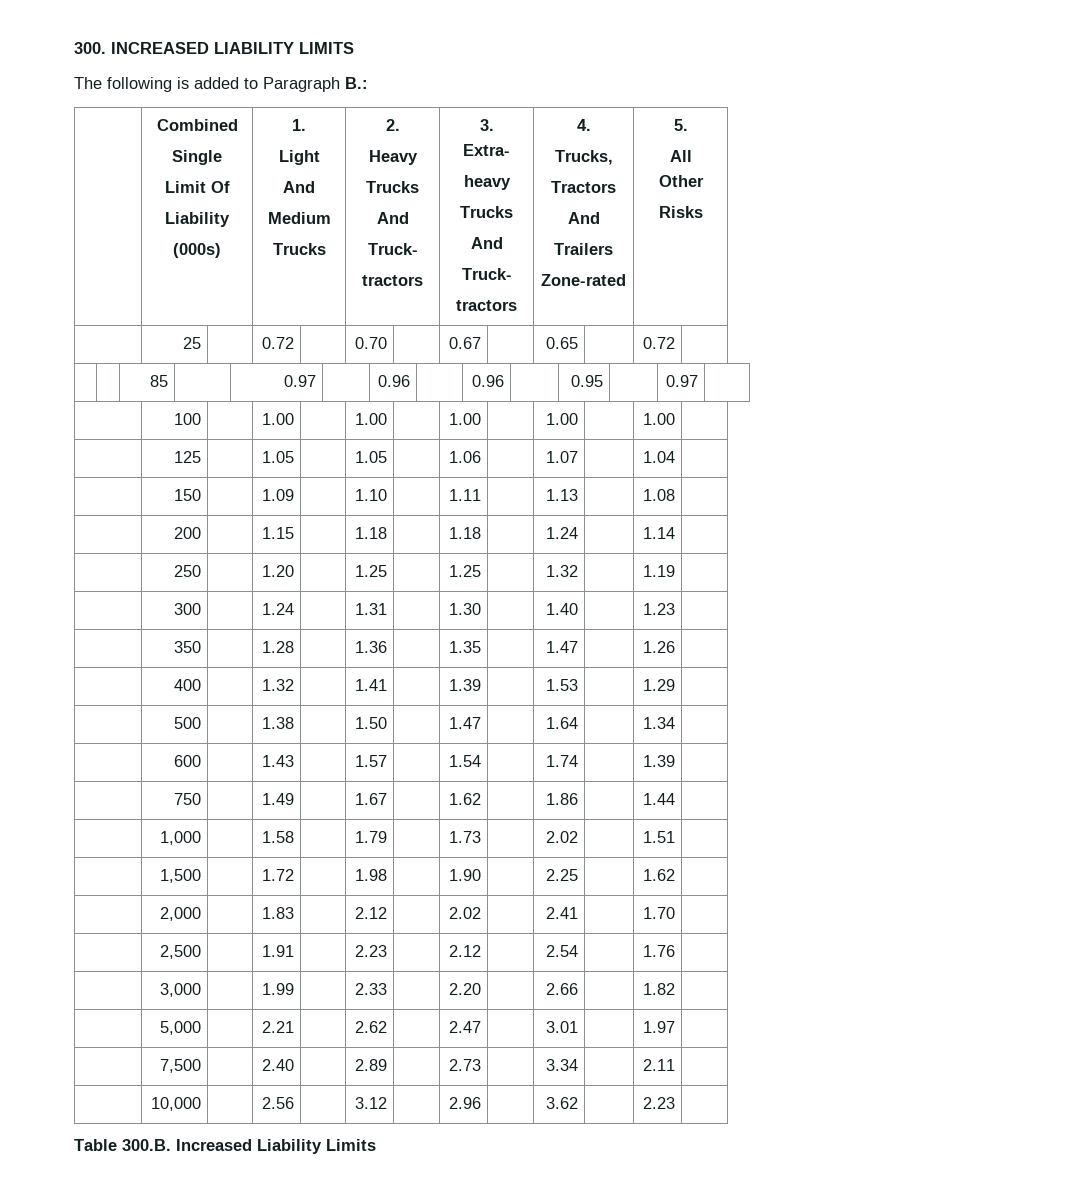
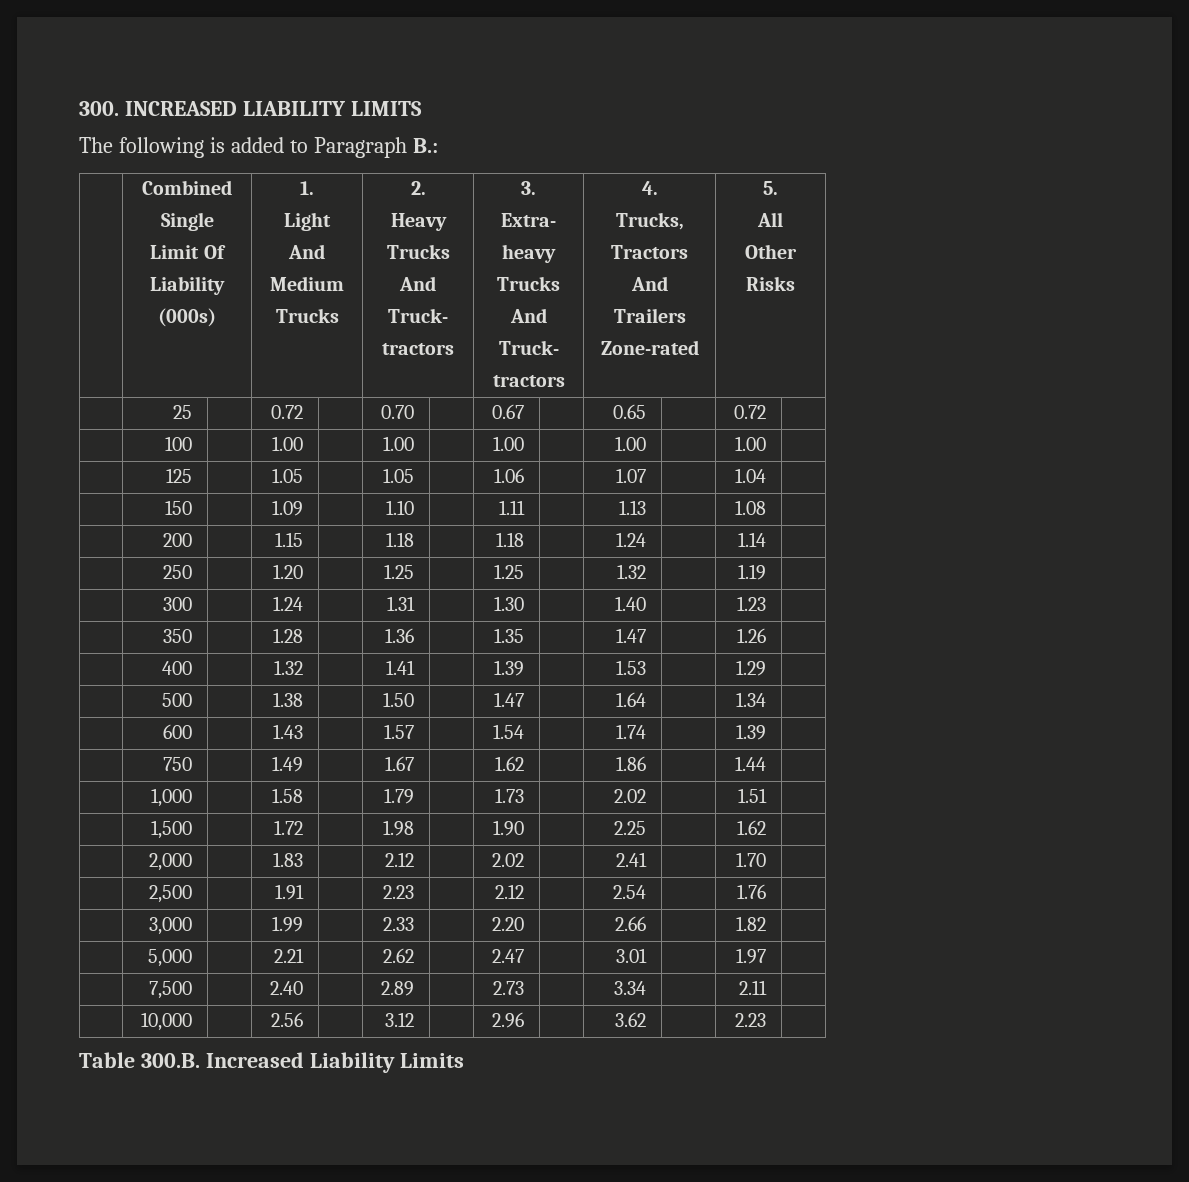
- | | 85 | | 0.97 | | 0.96 | | 0.96 | | 0.95 | | 0.97 |

